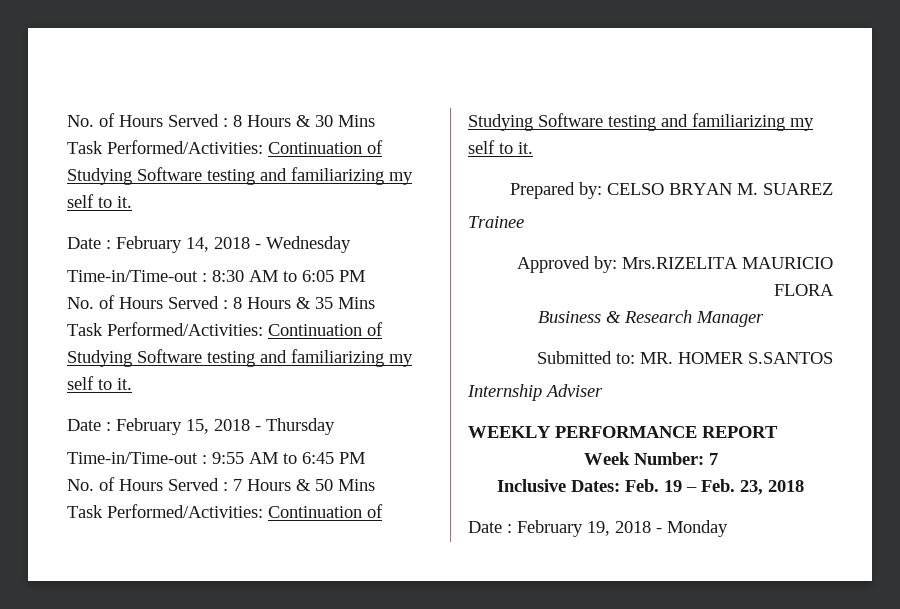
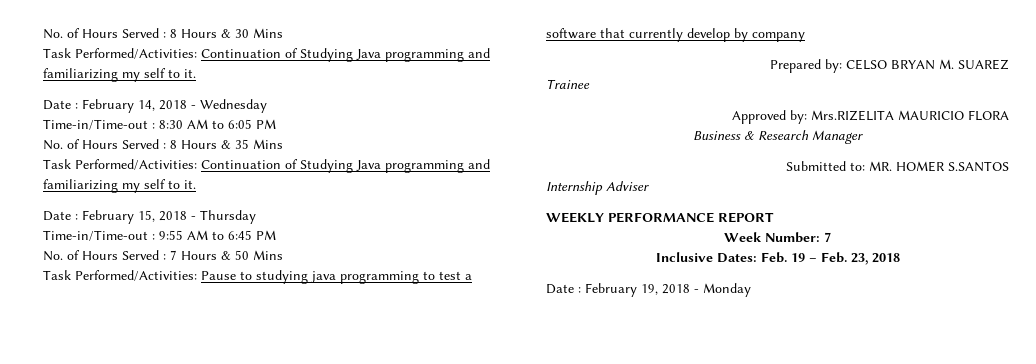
  No. of Hours Served : 8 Hours & 30 Mins
- Task Performed/Activities: Continuation of Studying Software testing and familiarizing my self to it.
+ Task Performed/Activities: Continuation of Studying Java programming and familiarizing my self to it.
  No. of Hours Served : 8 Hours & 35 Mins
- Task Performed/Activities: Continuation of Studying Software testing and familiarizing my self to it.
+ Task Performed/Activities: Continuation of Studying Java programming and familiarizing my self to it.
  No. of Hours Served : 7 Hours & 50 Mins
- Task Performed/Activities: Continuation of Studying Software testing and familiarizing my self to it.
+ Task Performed/Activities: Pause to studying java programming to test a software that currently develop by company

